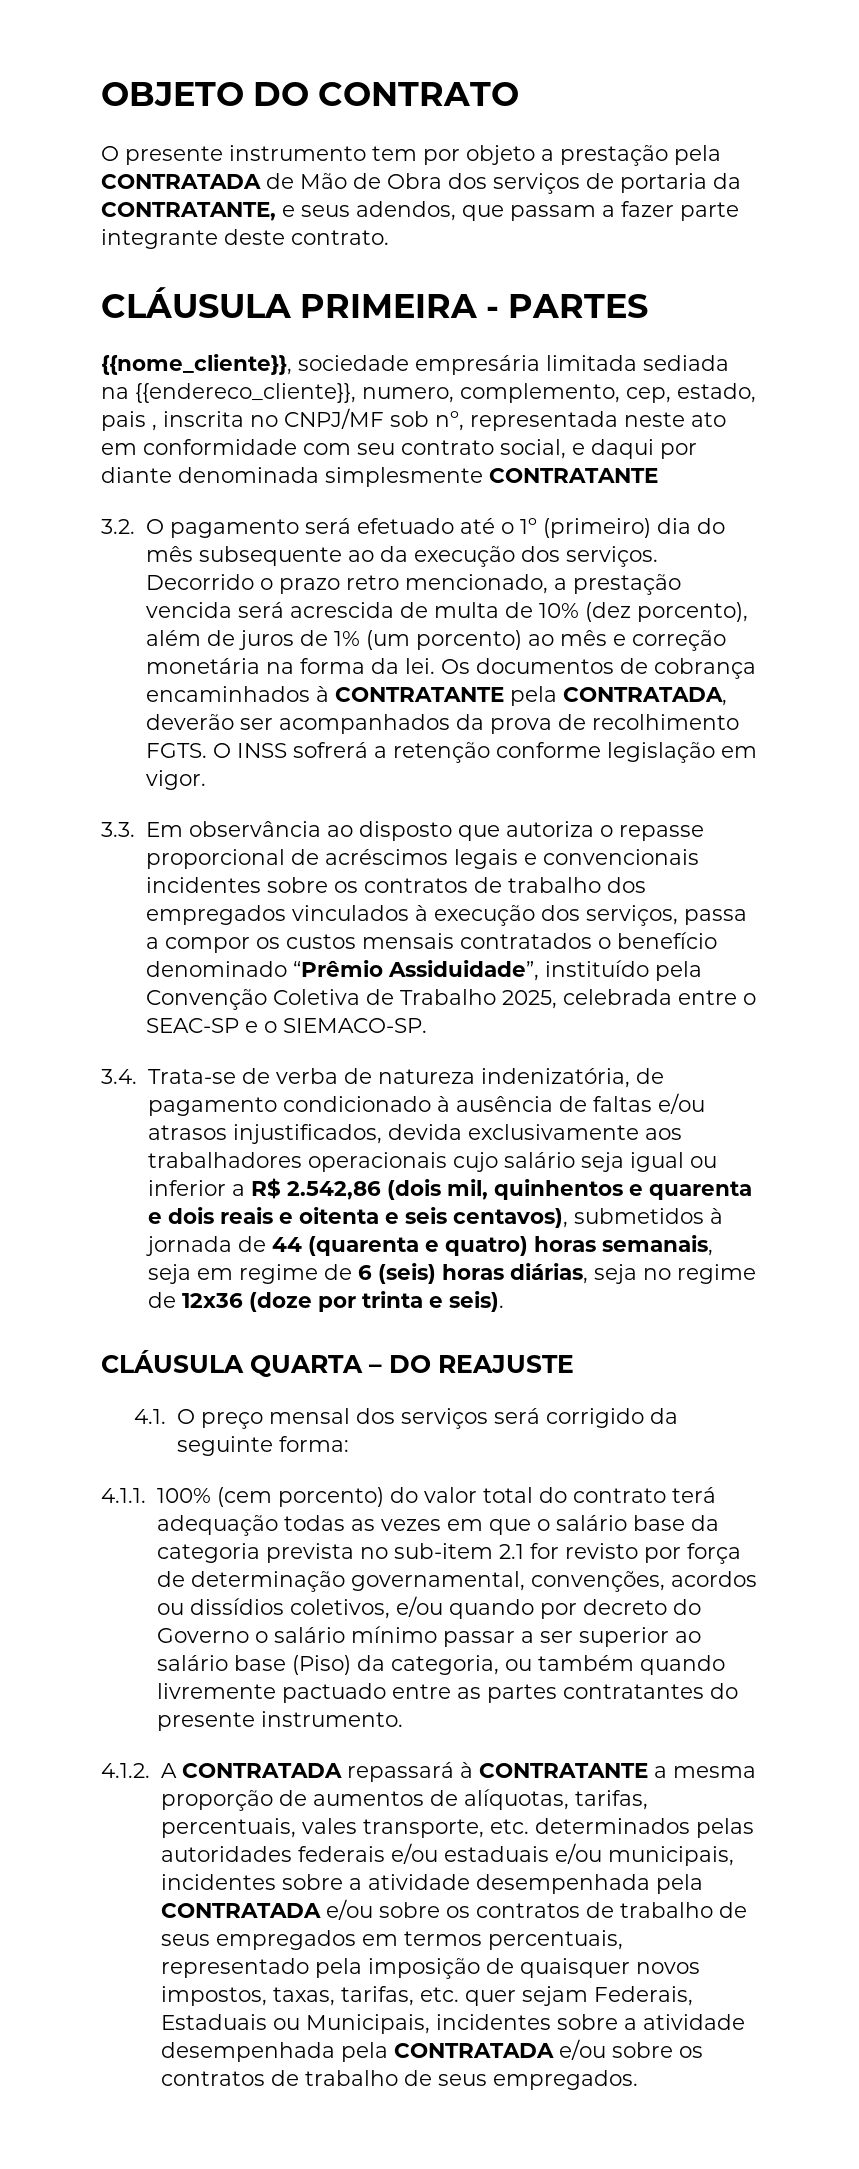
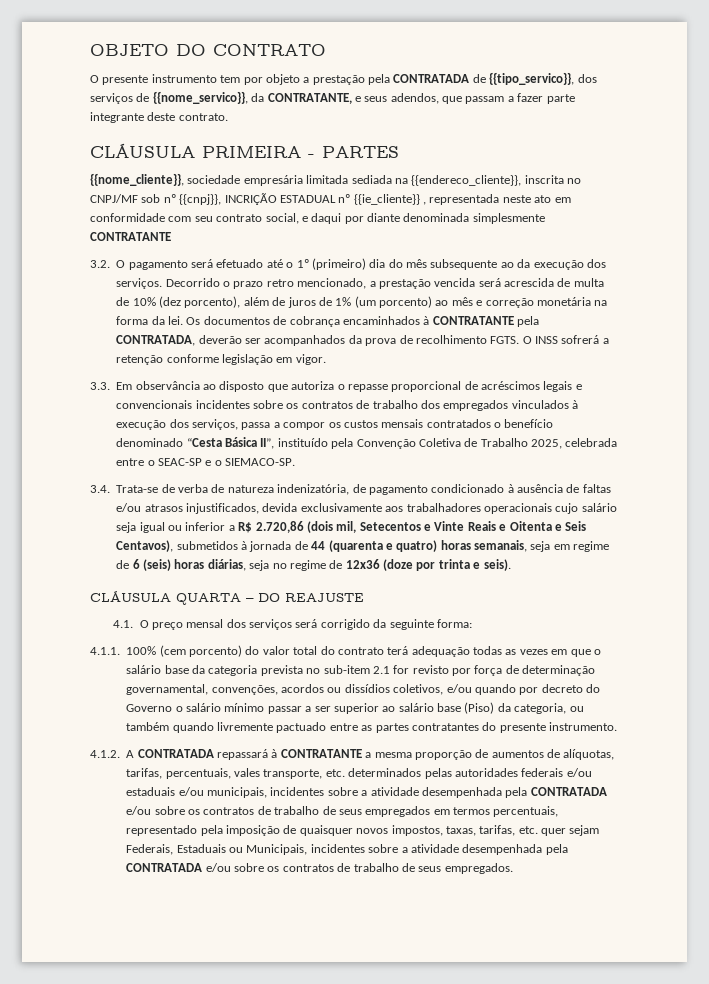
- O presente instrumento tem por objeto a prestação pela CONTRATADA de Mão de Obra dos serviços de portaria da CONTRATANTE, e seus adendos, que passam a fazer parte integrante deste contrato.
+ O presente instrumento tem por objeto a prestação pela CONTRATADA de {{tipo_servico}}, dos serviços de {{nome_servico}}, da CONTRATANTE, e seus adendos, que passam a fazer parte integrante deste contrato.
- {{nome_cliente}}, sociedade empresária limitada sediada na {{endereco_cliente}}, numero, complemento, cep, estado, pais , inscrita no CNPJ/MF sob nº, representada neste ato em conformidade com seu contrato social, e daqui por diante denominada simplesmente CONTRATANTE
+ {{nome_cliente}}, sociedade empresária limitada sediada na {{endereco_cliente}}, inscrita no CNPJ/MF sob nº {{cnpj}}, INCRIÇÃO ESTADUAL nº {{ie_cliente}} , representada neste ato em conformidade com seu contrato social, e daqui por diante denominada simplesmente CONTRATANTE
- 3.3. Em observância ao disposto que autoriza o repasse proporcional de acréscimos legais e convencionais incidentes sobre os contratos de trabalho dos empregados vinculados à execução dos serviços, passa a compor os custos mensais contratados o benefício denominado “Prêmio Assiduidade”, instituído pela Convenção Coletiva de Trabalho 2025, celebrada entre o SEAC-SP e o SIEMACO-SP.
+ 3.3. Em observância ao disposto que autoriza o repasse proporcional de acréscimos legais e convencionais incidentes sobre os contratos de trabalho dos empregados vinculados à execução dos serviços, passa a compor os custos mensais contratados o benefício denominado “Cesta Básica II”, instituído pela Convenção Coletiva de Trabalho 2025, celebrada entre o SEAC-SP e o SIEMACO-SP.
- 3.4. Trata-se de verba de natureza indenizatória, de pagamento condicionado à ausência de faltas e/ou atrasos injustificados, devida exclusivamente aos trabalhadores operacionais cujo salário seja igual ou inferior a R$ 2.542,86 (dois mil, quinhentos e quarenta e dois reais e oitenta e seis centavos), submetidos à jornada de 44 (quarenta e quatro) horas semanais, seja em regime de 6 (seis) horas diárias, seja no regime de 12x36 (doze por trinta e seis).
+ 3.4. Trata-se de verba de natureza indenizatória, de pagamento condicionado à ausência de faltas e/ou atrasos injustificados, devida exclusivamente aos trabalhadores operacionais cujo salário seja igual ou inferior a R$ 2.720,86 (dois mil, Setecentos e Vinte Reais e Oitenta e Seis Centavos), submetidos à jornada de 44 (quarenta e quatro) horas semanais, seja em regime de 6 (seis) horas diárias, seja no regime de 12x36 (doze por trinta e seis).

